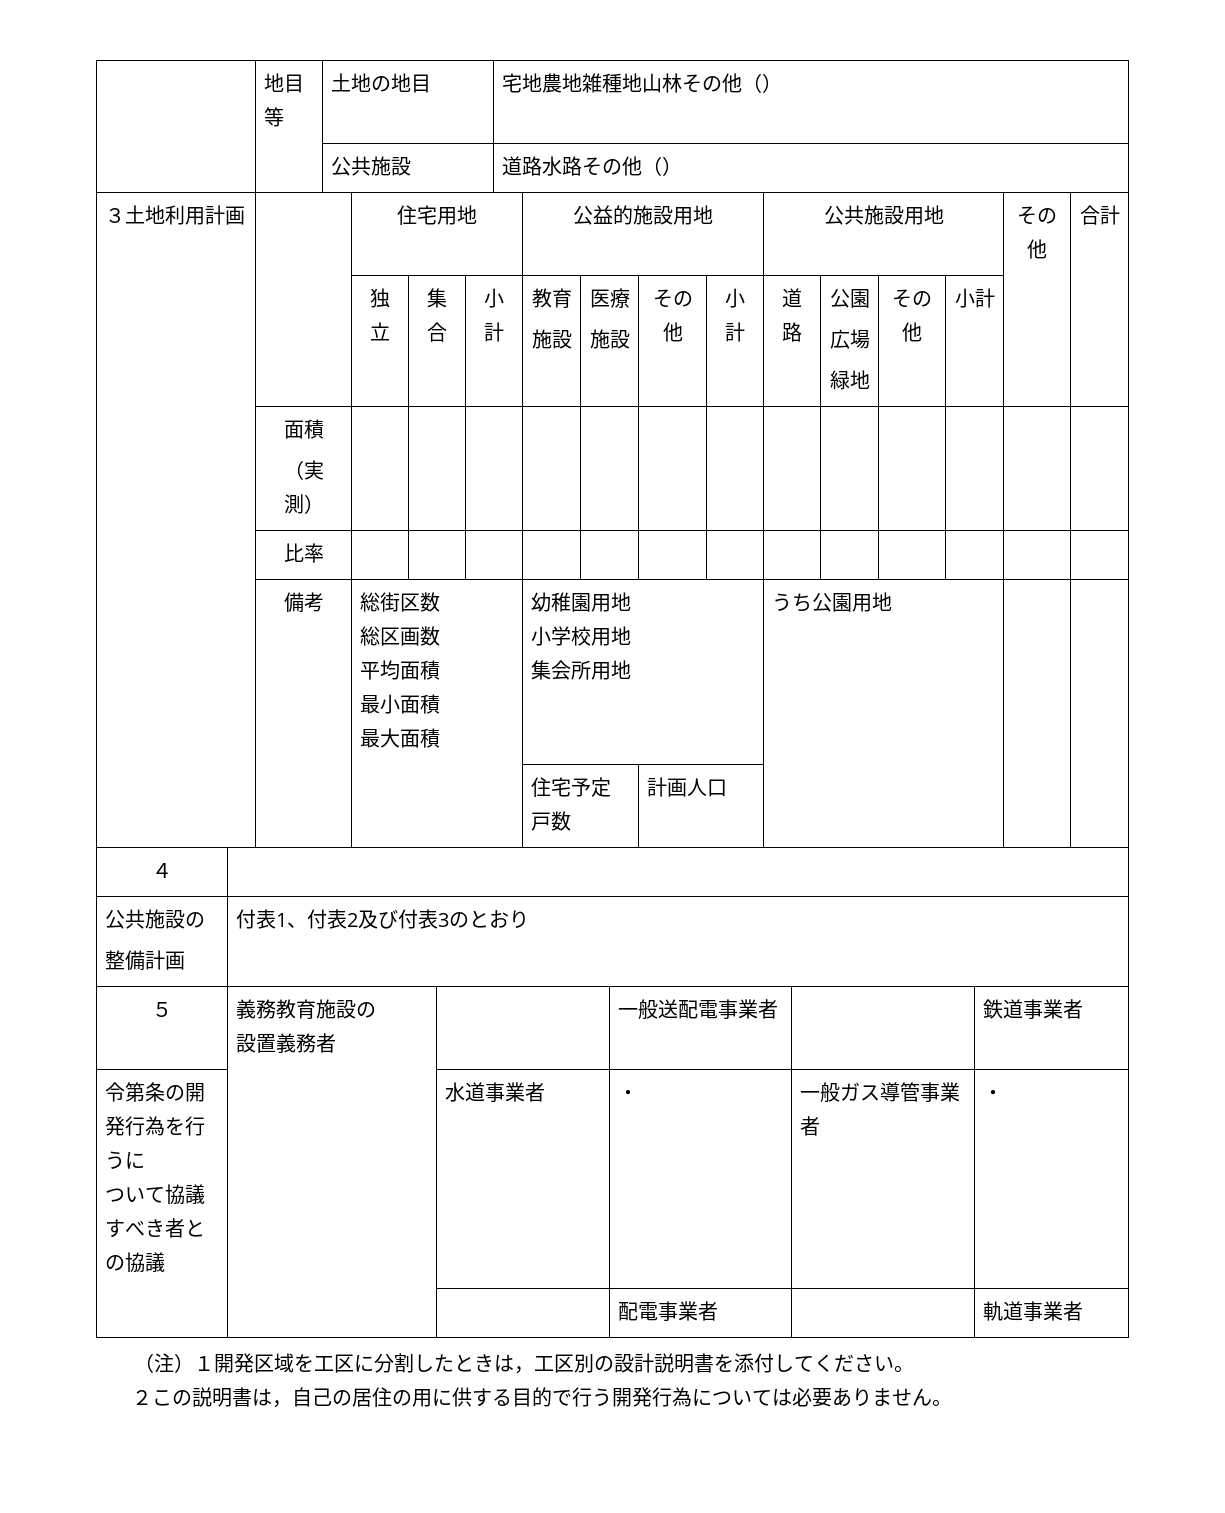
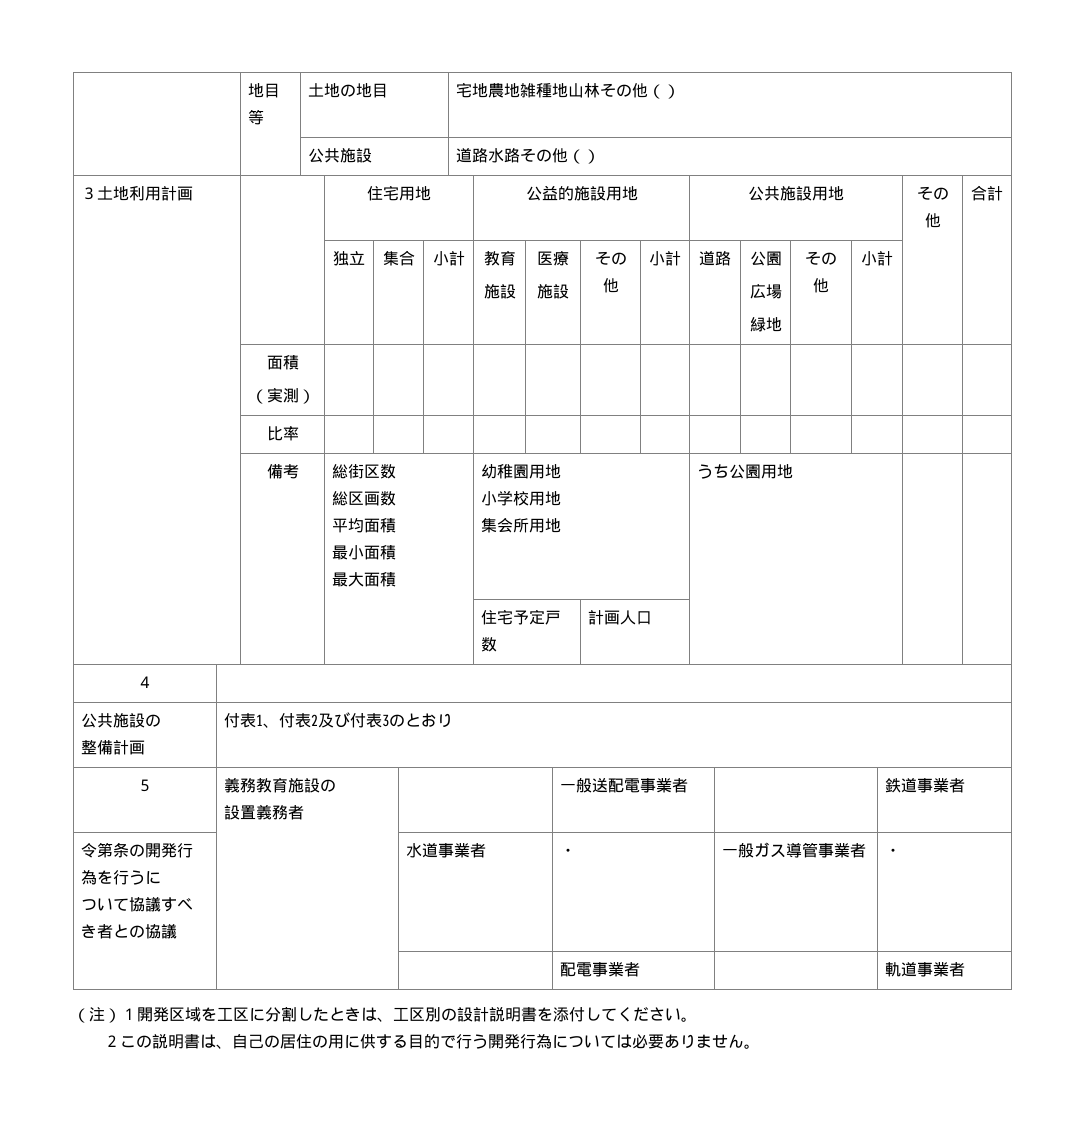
- （注）１開発区域を工区に分割したときは，工区別の設計説明書を添付してください。
+ （注）１開発区域を工区に分割したときは、工区別の設計説明書を添付してください。
- ２この説明書は，自己の居住の用に供する目的で行う開発行為については必要ありません。
+ ２この説明書は、自己の居住の用に供する目的で行う開発行為については必要ありません。

